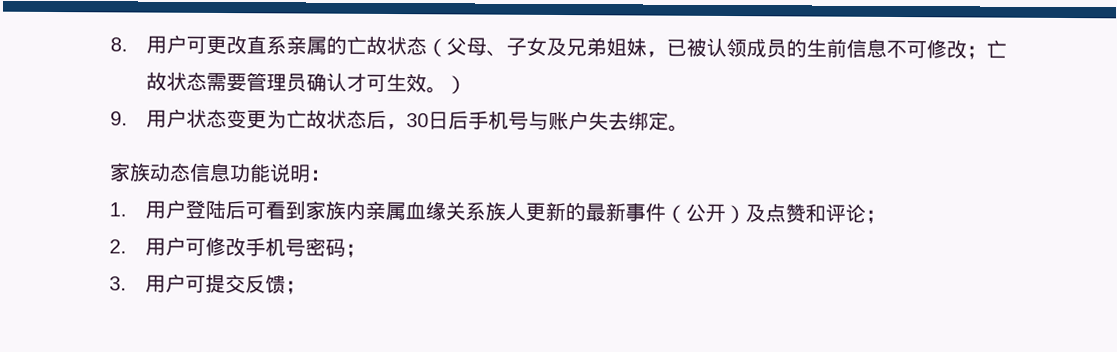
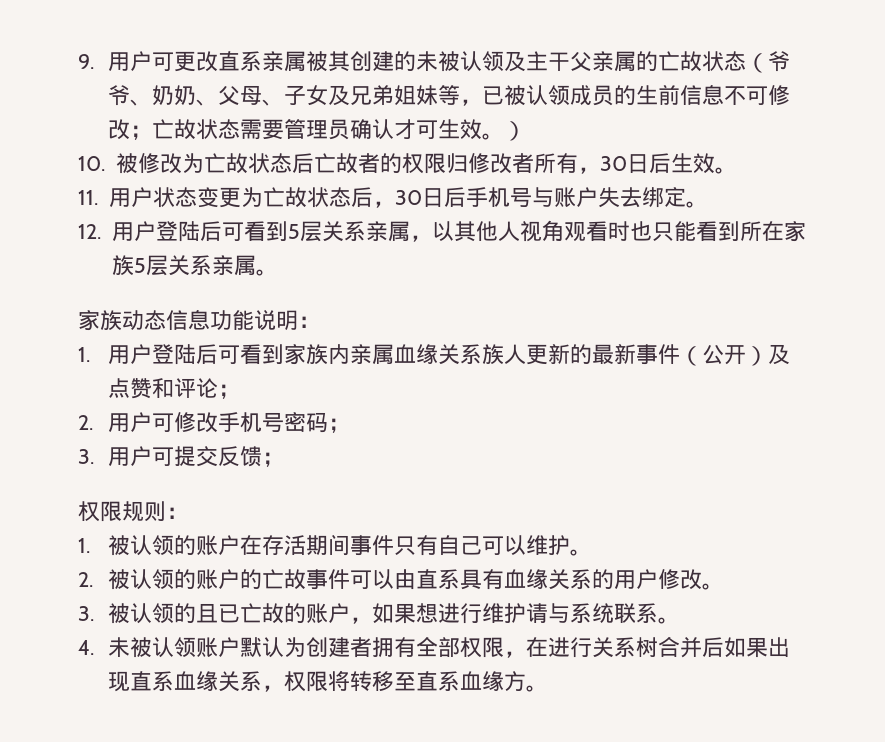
- 8.用户可更改直系亲属的亡故状态（父母、子女及兄弟姐妹，已被认领成员的生前信息不可修改；亡故状态需要管理员确认才可生效。）
+ 9.用户可更改直系亲属被其创建的未被认领及主干父亲属的亡故状态（爷爷、奶奶、父母、子女及兄弟姐妹等，已被认领成员的生前信息不可修改；亡故状态需要管理员确认才可生效。）
- 9.用户状态变更为亡故状态后，30日后手机号与账户失去绑定。
+ 10.被修改为亡故状态后亡故者的权限归修改者所有，30日后生效。
+ 11.用户状态变更为亡故状态后，30日后手机号与账户失去绑定。
+ 12.用户登陆后可看到5层关系亲属，以其他人视角观看时也只能看到所在家族5层关系亲属。
+ 权限规则：
+ 1.被认领的账户在存活期间事件只有自己可以维护。
+ 2.被认领的账户的亡故事件可以由直系具有血缘关系的用户修改。
+ 3.被认领的且已亡故的账户，如果想进行维护请与系统联系。
+ 4.未被认领账户默认为创建者拥有全部权限，在进行关系树合并后如果出现直系血缘关系，权限将转移至直系血缘方。

